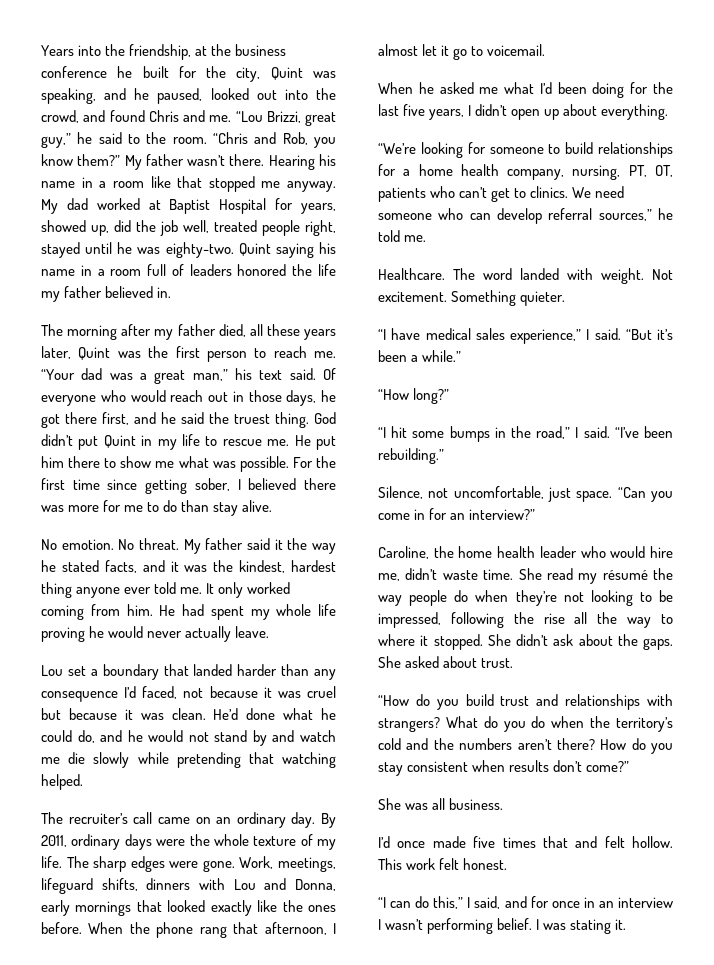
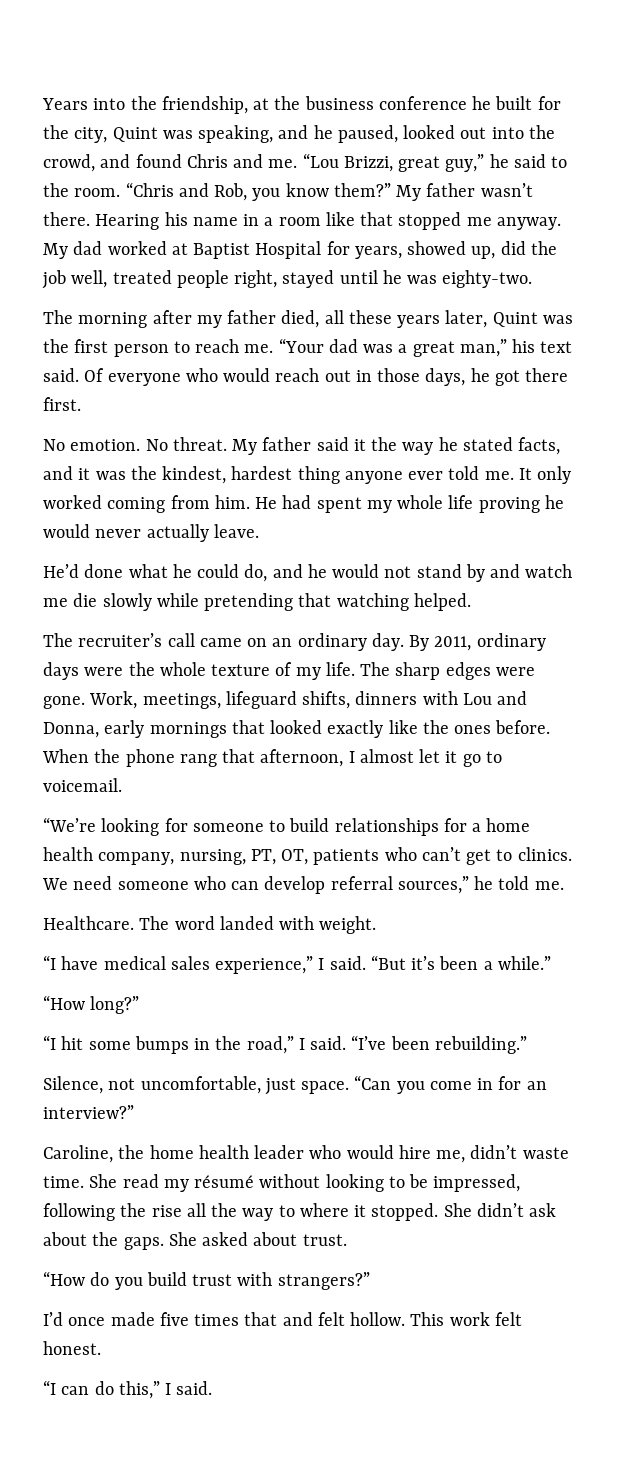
- Quint saying his name in a room full of leaders honored the life my father believed in.
- Of everyone who would reach out in those days, he got there first, and he said the truest thing. God didn’t put Quint in my life to rescue me. He put him there to show me what was possible. For the first time since getting sober, I believed there was more for me to do than stay alive.
+ Of everyone who would reach out in those days, he got there first.
- Lou set a boundary that landed harder than any consequence I’d faced, not because it was cruel but because it was clean.
- When he asked me what I’d been doing for the last five years, I didn’t open up about everything.
- Not excitement. Something quieter.
- She read my résumé the way people do when they’re not looking to be impressed, following the rise all the way to where it stopped.
+ She read my résumé without looking to be impressed, following the rise all the way to where it stopped.
- “How do you build trust and relationships with strangers? What do you do when the territory’s cold and the numbers aren’t there? How do you stay consistent when results don’t come?”
- She was all business.
+ “How do you build trust with strangers?”
- “I can do this,” I said, and for once in an interview I wasn’t performing belief. I was stating it.
+ “I can do this,” I said.

